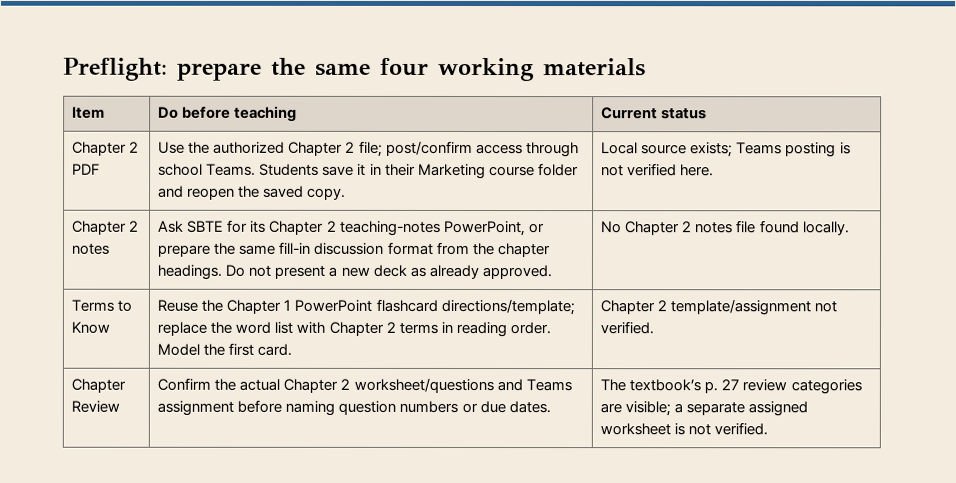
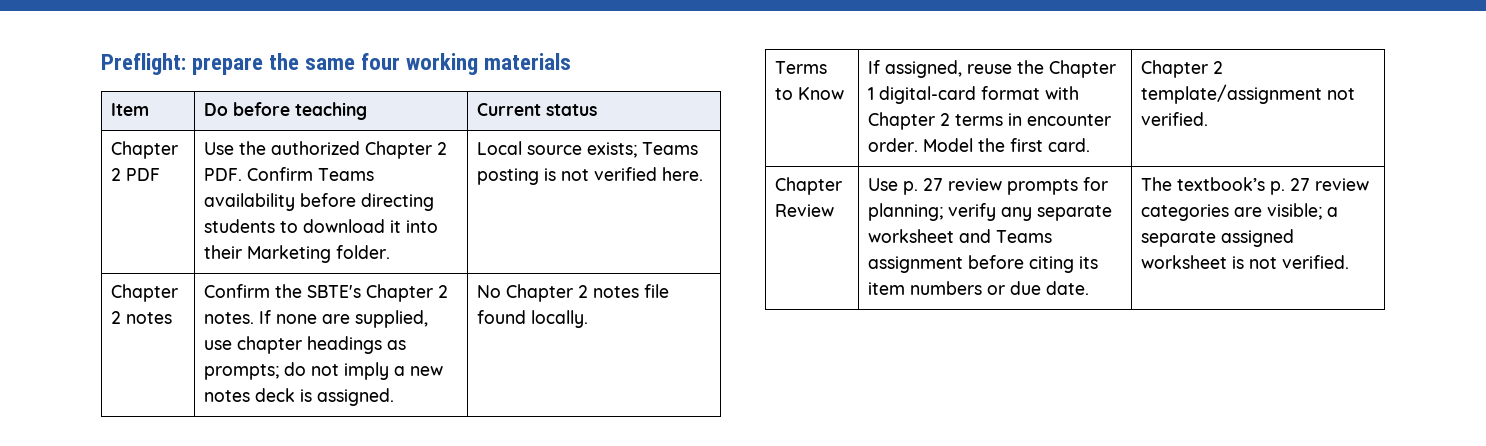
- Chapter 2 PDF | Use the authorized Chapter 2 file; post/confirm access through school Teams. Students save it in their Marketing course folder and reopen the saved copy. | Local source exists; Teams posting is not verified here.
+ Chapter 2 PDF | Use the authorized Chapter 2 PDF. Confirm Teams availability before directing students to download it into their Marketing folder. | Local source exists; Teams posting is not verified here.
- Chapter 2 notes | Ask SBTE for its Chapter 2 teaching-notes PowerPoint, or prepare the same fill-in discussion format from the chapter headings. Do not present a new deck as already approved. | No Chapter 2 notes file found locally.
+ Chapter 2 notes | Confirm the SBTE's Chapter 2 notes. If none are supplied, use chapter headings as prompts; do not imply a new notes deck is assigned. | No Chapter 2 notes file found locally.
- Terms to Know | Reuse the Chapter 1 PowerPoint flashcard directions/template; replace the word list with Chapter 2 terms in reading order. Model the first card. | Chapter 2 template/assignment not verified.
+ Terms to Know | If assigned, reuse the Chapter 1 digital-card format with Chapter 2 terms in encounter order. Model the first card. | Chapter 2 template/assignment not verified.
- Chapter Review | Confirm the actual Chapter 2 worksheet/questions and Teams assignment before naming question numbers or due dates. | The textbook’s p. 27 review categories are visible; a separate assigned worksheet is not verified.
+ Chapter Review | Use p. 27 review prompts for planning; verify any separate worksheet and Teams assignment before citing its item numbers or due date. | The textbook’s p. 27 review categories are visible; a separate assigned worksheet is not verified.

